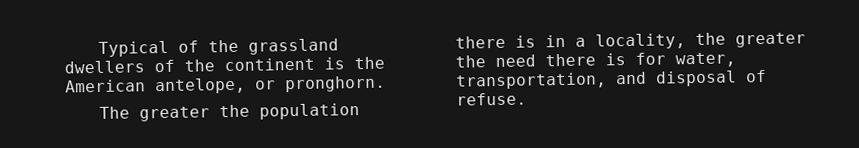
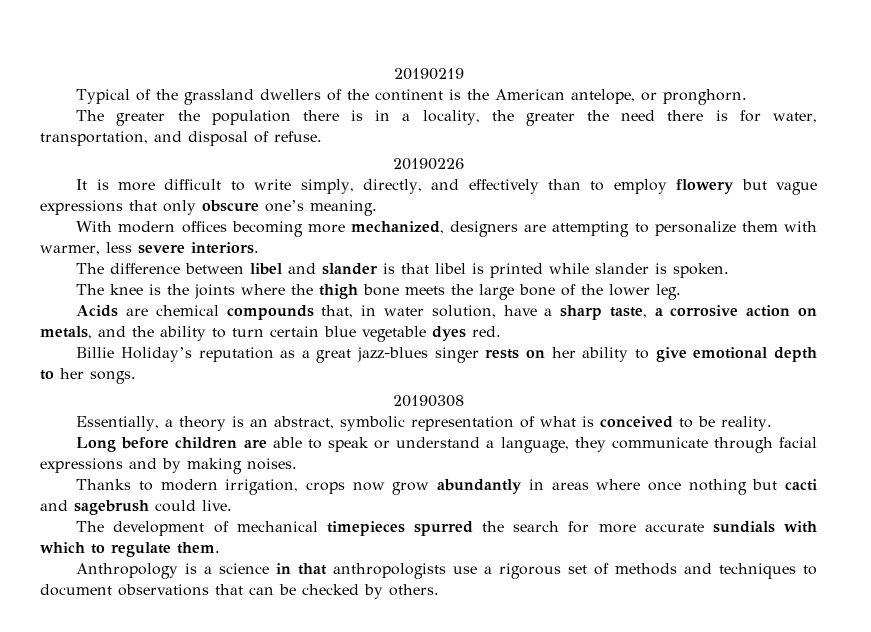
+ 20190219
+ 20190226
+ It is more difficult to write simply, directly, and effectively than to employ flowery but vague expressions that only obscure one’s meaning.
+ With modern offices becoming more mechanized, designers are attempting to personalize them with warmer, less severe interiors.
+ The difference between libel and slander is that libel is printed while slander is spoken.
+ The knee is the joints where the thigh bone meets the large bone of the lower leg.
+ Acids are chemical compounds that, in water solution, have a sharp taste, a corrosive action on metals, and the ability to turn certain blue vegetable dyes red.
+ Billie Holiday’s reputation as a great jazz-blues singer rests on her ability to give emotional depth to her songs.
+ 20190308
+ Essentially, a theory is an abstract, symbolic representation of what is conceived to be reality.
+ Long before children are able to speak or understand a language, they communicate through facial expressions and by making noises.
+ Thanks to modern irrigation, crops now grow abundantly in areas where once nothing but cacti and sagebrush could live.
+ The development of mechanical timepieces spurred the search for more accurate sundials with which to regulate them.
+ Anthropology is a science in that anthropologists use a rigorous set of methods and techniques to document observations that can be checked by others.

